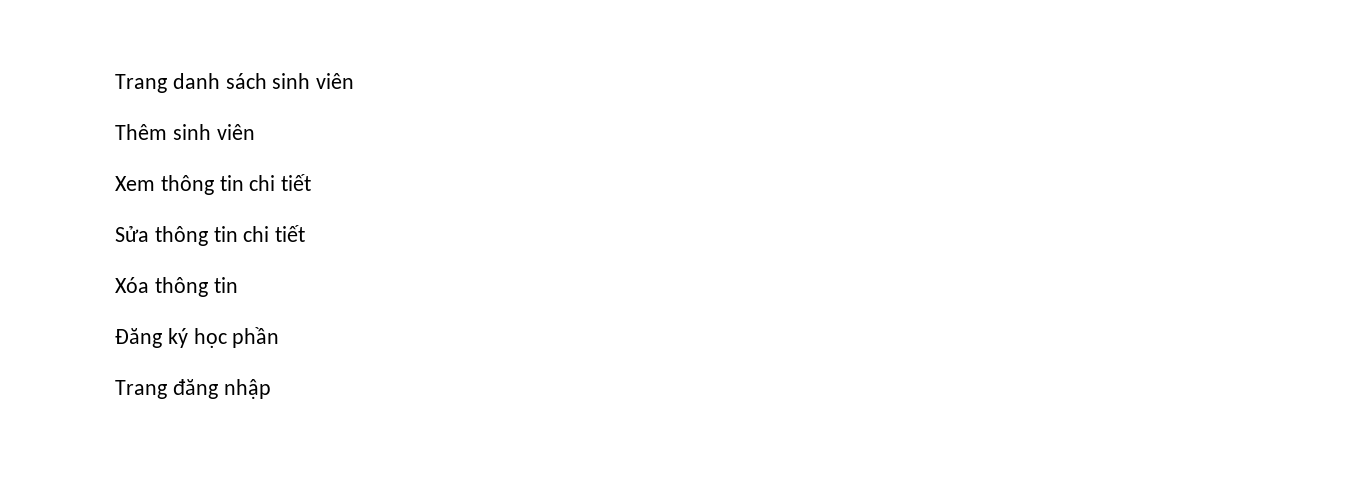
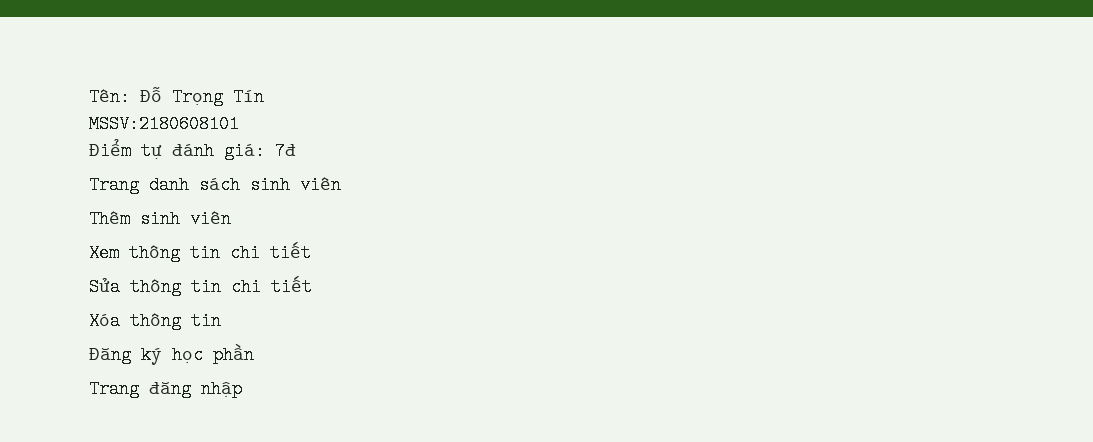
+ Tên: Đỗ Trọng Tín
+ MSSV:2180608101
+ Điểm tự đánh giá: 7đ

